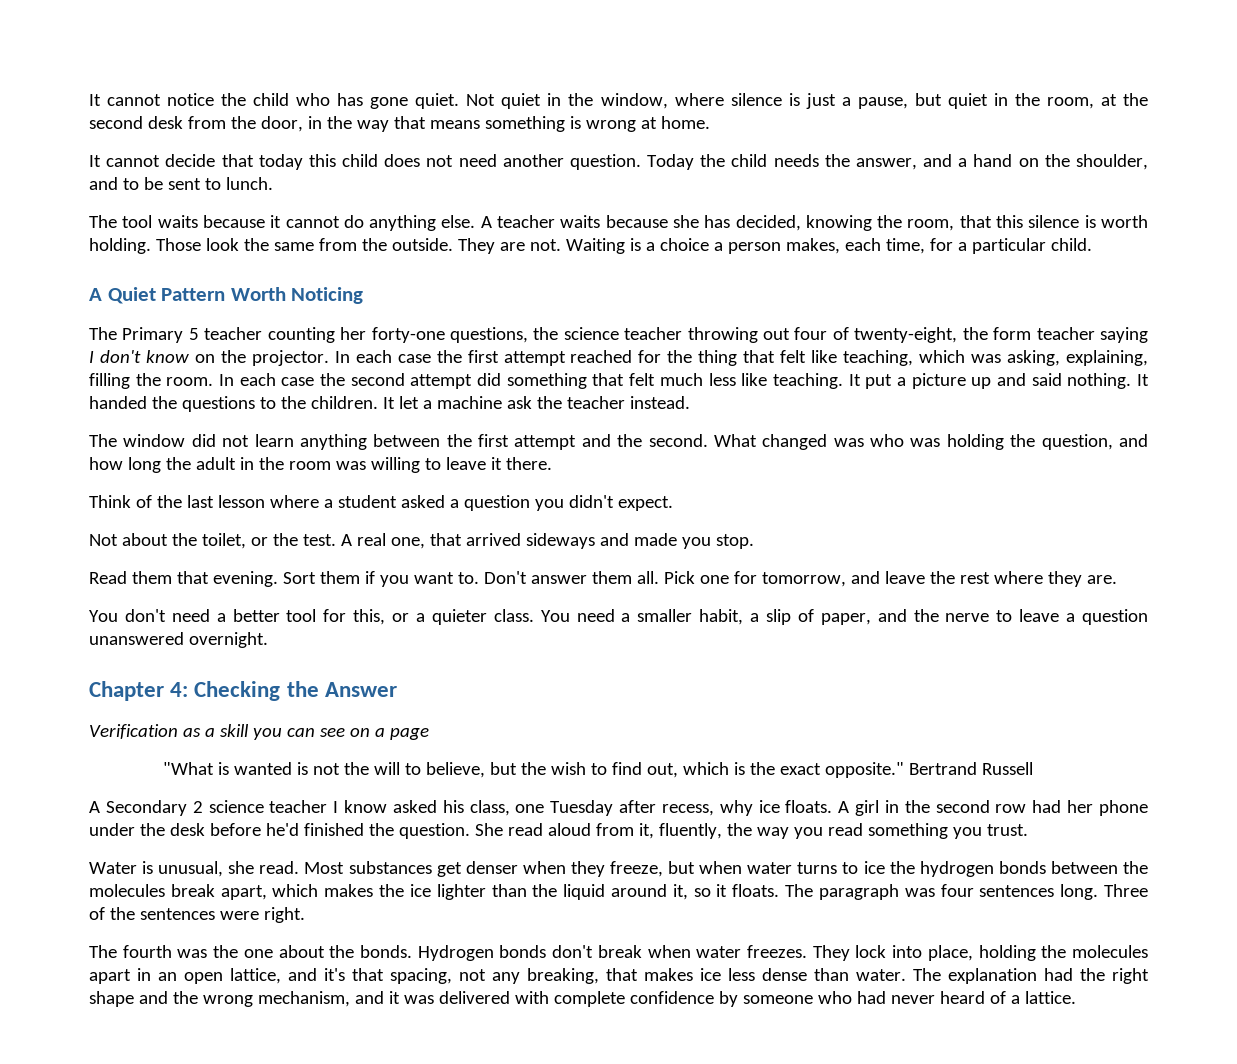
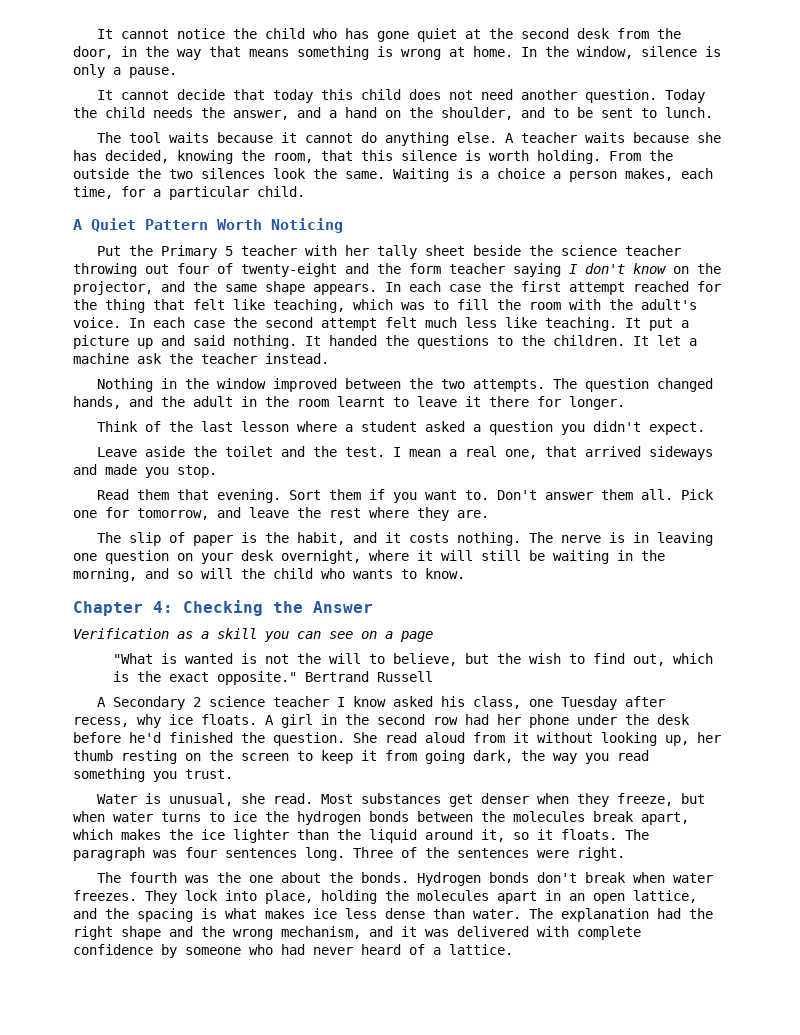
- It cannot notice the child who has gone quiet. Not quiet in the window, where silence is just a pause, but quiet in the room, at the second desk from the door, in the way that means something is wrong at home.
+ It cannot notice the child who has gone quiet at the second desk from the door, in the way that means something is wrong at home. In the window, silence is only a pause.
- Those look the same from the outside. They are not.
+ From the outside the two silences look the same.
- The Primary 5 teacher counting her forty-one questions, the science teacher throwing out four of twenty-eight, the form teacher saying I don't know on the projector.
+ Put the Primary 5 teacher with her tally sheet beside the science teacher throwing out four of twenty-eight and the form teacher saying I don't know on the projector, and the same shape appears.
- In each case the first attempt reached for the thing that felt like teaching, which was asking, explaining, filling the room.
+ In each case the first attempt reached for the thing that felt like teaching, which was to fill the room with the adult's voice.
- In each case the second attempt did something that felt much less like teaching.
+ In each case the second attempt felt much less like teaching.
- The window did not learn anything between the first attempt and the second. What changed was who was holding the question, and how long the adult in the room was willing to leave it there.
+ Nothing in the window improved between the two attempts. The question changed hands, and the adult in the room learnt to leave it there for longer.
- Not about the toilet, or the test. A real one, that arrived sideways and made you stop.
+ Leave aside the toilet and the test. I mean a real one, that arrived sideways and made you stop.
- You don't need a better tool for this, or a quieter class. You need a smaller habit, a slip of paper, and the nerve to leave a question unanswered overnight.
+ The slip of paper is the habit, and it costs nothing. The nerve is in leaving one question on your desk overnight, where it will still be waiting in the morning, and so will the child who wants to know.
- She read aloud from it, fluently, the way you read something you trust.
+ She read aloud from it without looking up, her thumb resting on the screen to keep it from going dark, the way you read something you trust.
- They lock into place, holding the molecules apart in an open lattice, and it's that spacing, not any breaking, that makes ice less dense than water.
+ They lock into place, holding the molecules apart in an open lattice, and the spacing is what makes ice less dense than water.

